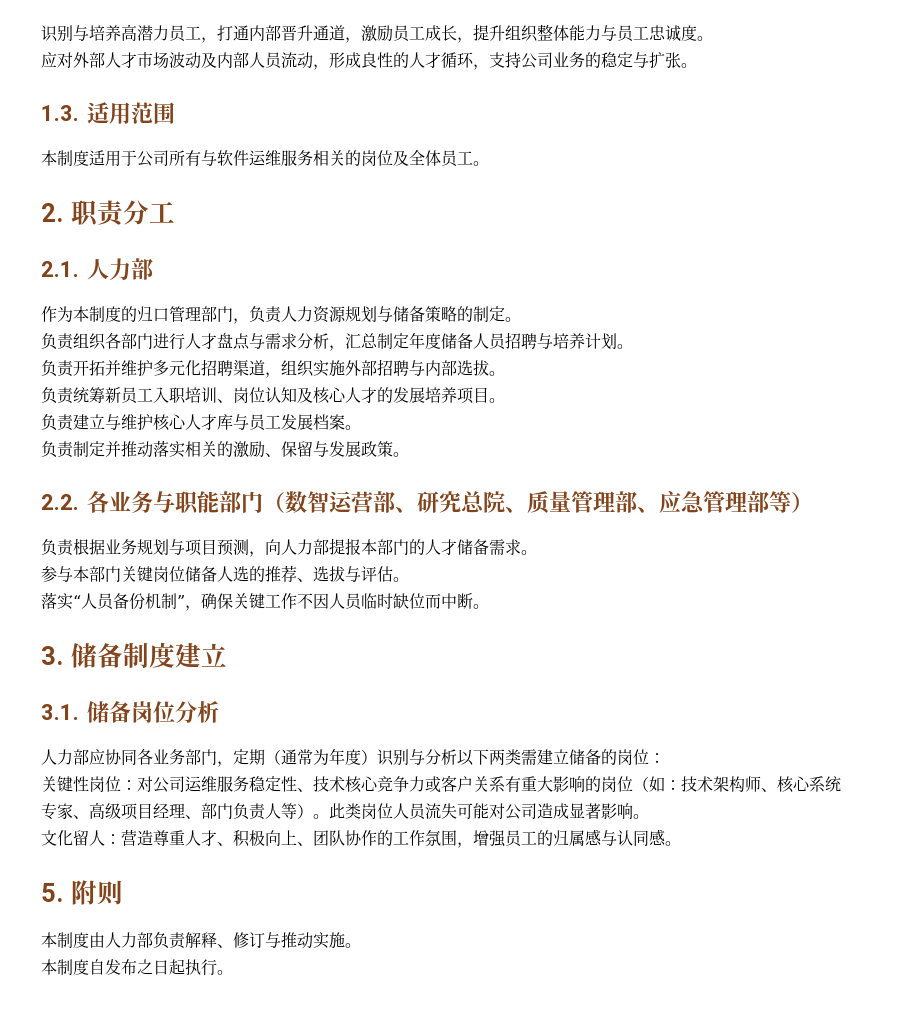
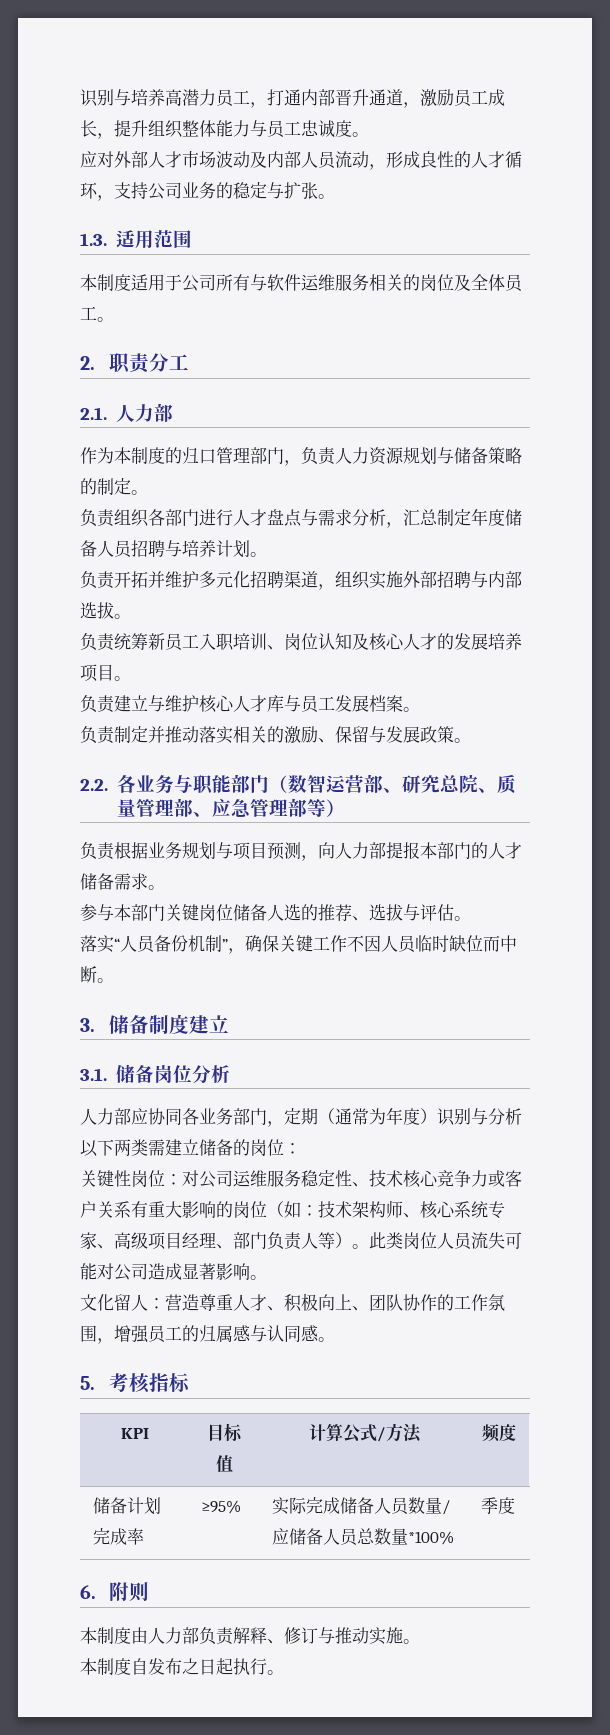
- 5.附则
+ 5.考核指标
+ KPI | 目标值 | 计算公式/方法 | 频度
+ 储备计划完成率 | ≥95% | 实际完成储备人员数量/应储备人员总数量*100% | 季度
+ 6.附则

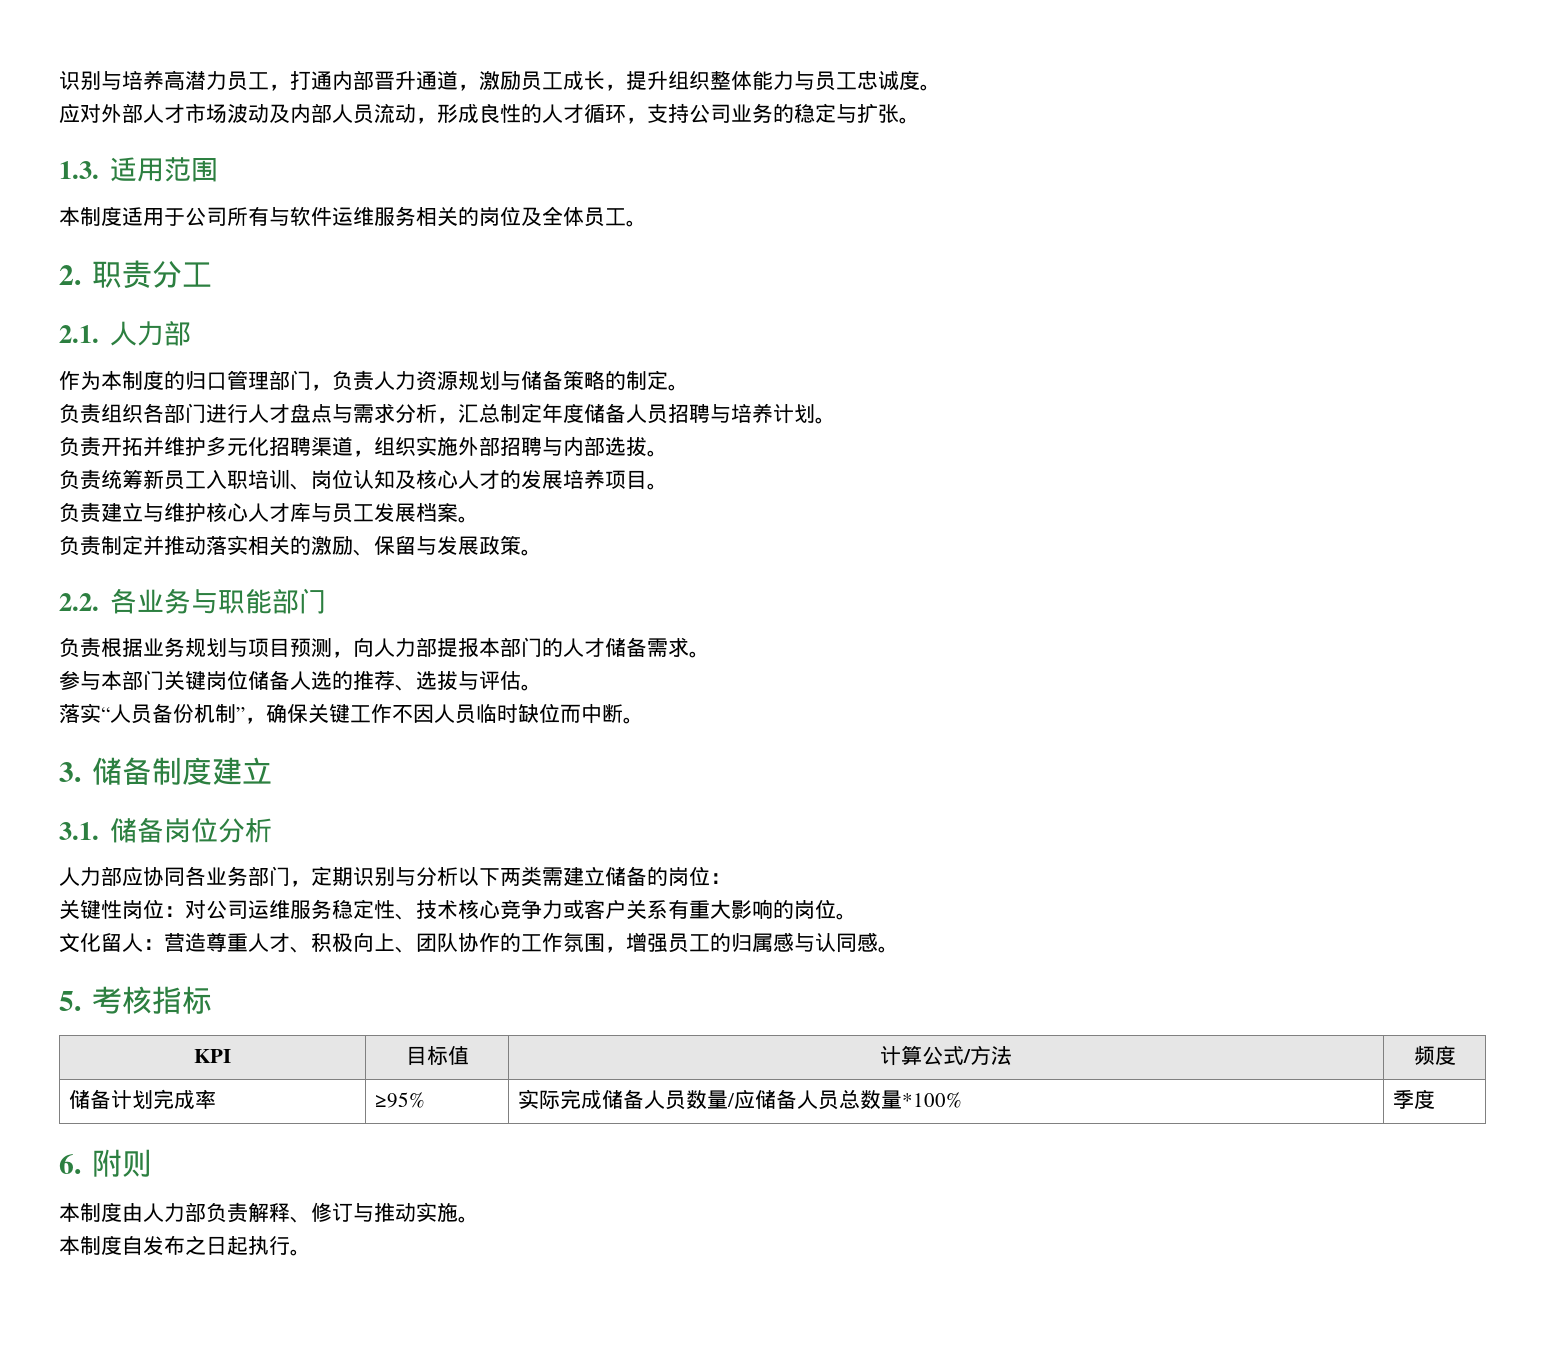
- 2.2.各业务与职能部门（数智运营部、研究总院、质量管理部、应急管理部等）
+ 2.2.各业务与职能部门
- 人力部应协同各业务部门，定期（通常为年度）识别与分析以下两类需建立储备的岗位：
+ 人力部应协同各业务部门，定期识别与分析以下两类需建立储备的岗位：
- 关键性岗位：对公司运维服务稳定性、技术核心竞争力或客户关系有重大影响的岗位（如：技术架构师、核心系统专家、高级项目经理、部门负责人等）。此类岗位人员流失可能对公司造成显著影响。
+ 关键性岗位：对公司运维服务稳定性、技术核心竞争力或客户关系有重大影响的岗位。

